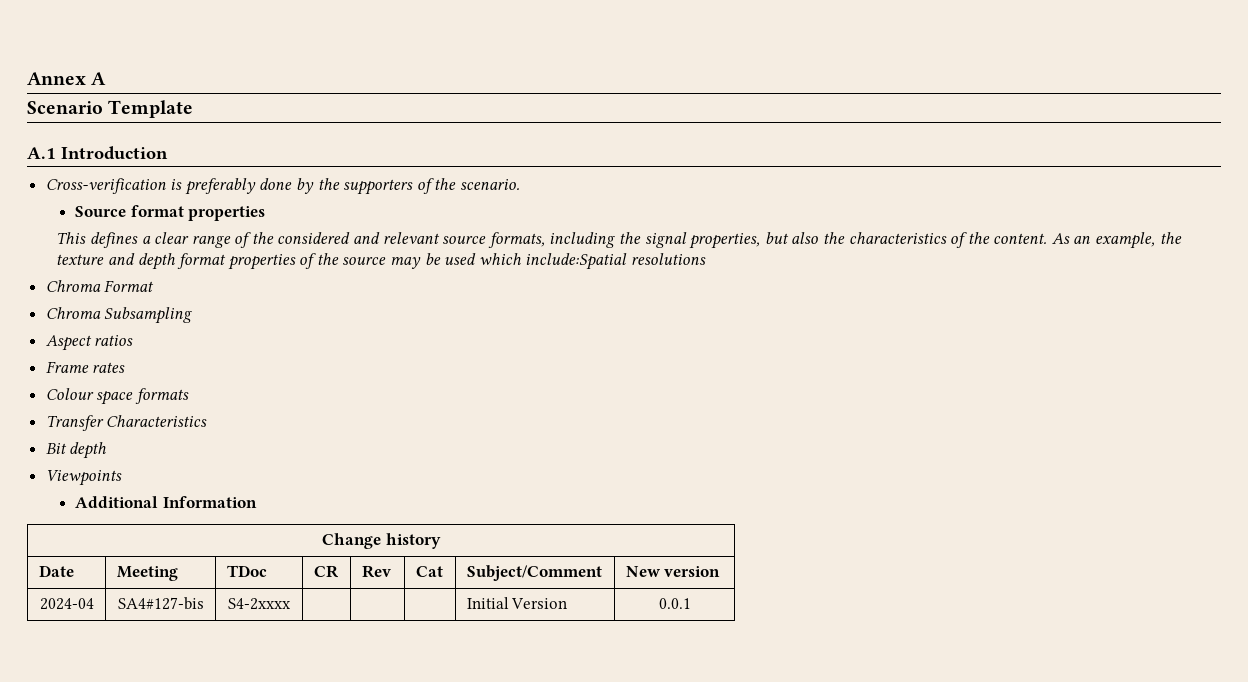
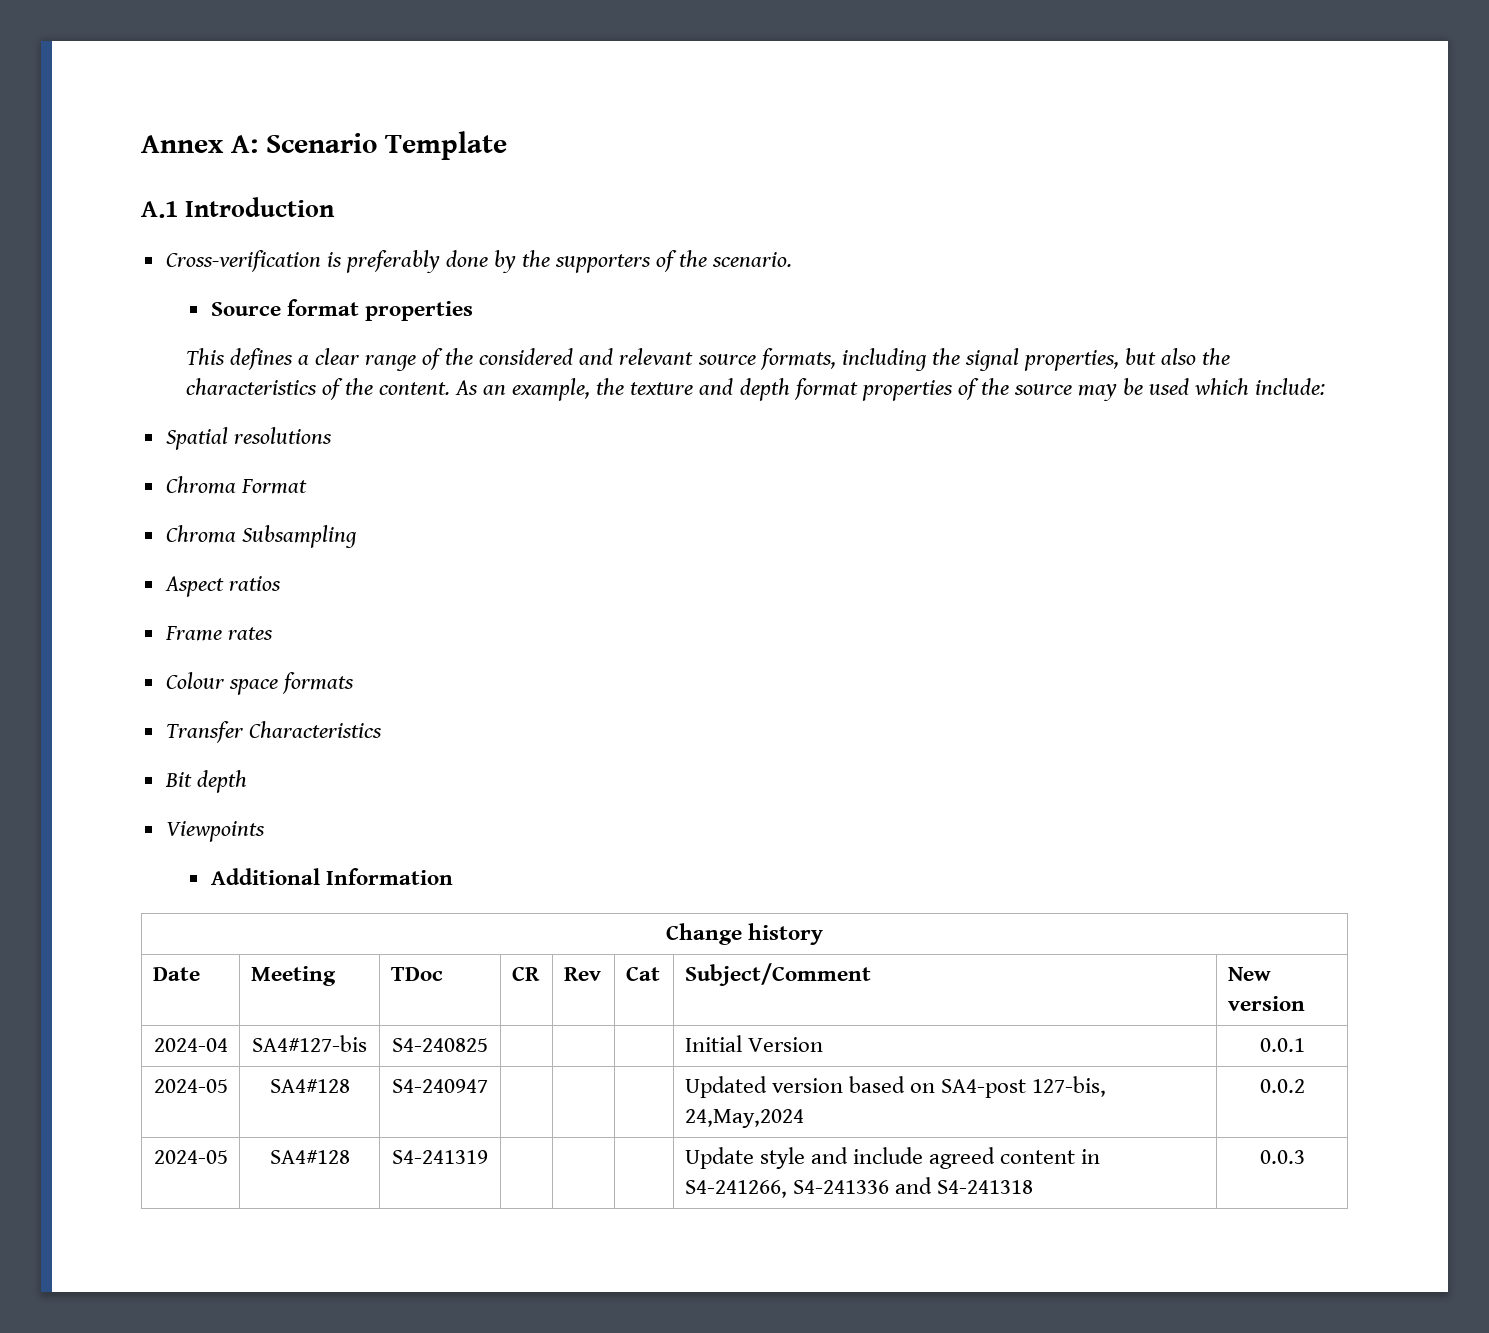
- Annex A
- Scenario Template
+ Annex A: Scenario Template
- As an example, the texture and depth format properties of the source may be used which include:Spatial resolutions
+ As an example, the texture and depth format properties of the source may be used which include:
+ Spatial resolutions
- 2024-04 | SA4#127-bis | S4-2xxxx | | | | Initial Version | 0.0.1
+ 2024-04 | SA4#127-bis | S4-240825 | | | | Initial Version | 0.0.1
+ 2024-05 | SA4#128 | S4-240947 | | | | Updated version based on SA4-post 127-bis, 24,May,2024 | 0.0.2
+ 2024-05 | SA4#128 | S4-241319 | | | | Update style and include agreed content in S4-241266, S4-241336 and S4-241318 | 0.0.3

